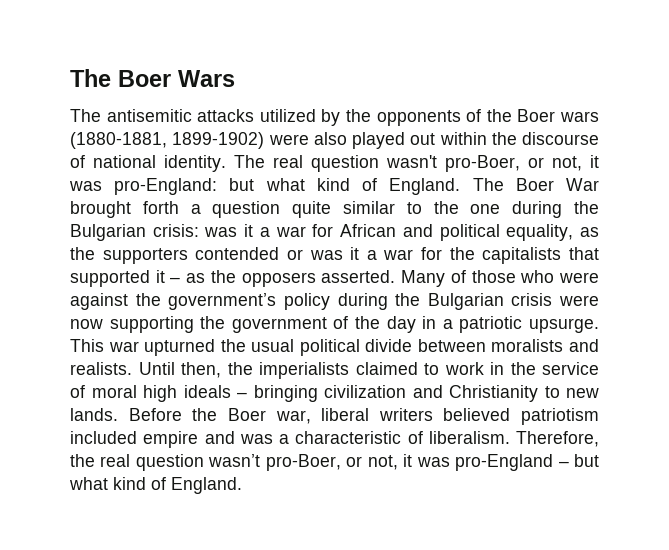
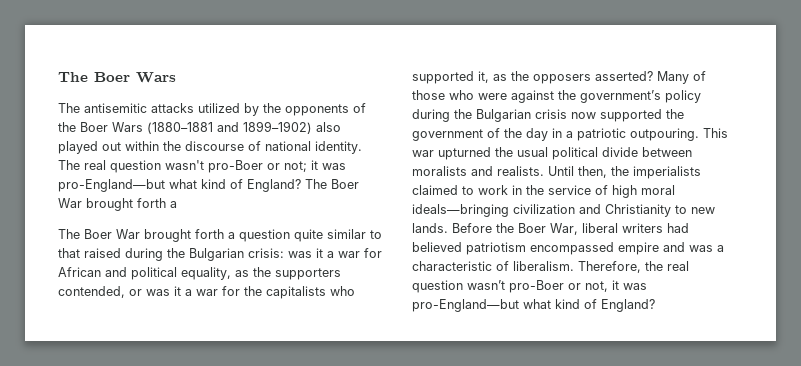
- The antisemitic attacks utilized by the opponents of the Boer wars (1880-1881, 1899-1902) were also played out within the discourse of national identity.
+ The antisemitic attacks utilized by the opponents of the Boer Wars (1880–1881 and 1899–1902) also played out within the discourse of national identity.
- The real question wasn't pro-Boer, or not, it was pro-England: but what kind of England. The Boer War brought forth a question quite similar to the one during the Bulgarian crisis: was it a war for African and political equality, as the supporters contended or was it a war for the capitalists that supported it – as the opposers asserted.
+ The real question wasn't pro-Boer or not; it was pro-England—but what kind of England? The Boer War brought forth a
+ The Boer War brought forth a question quite similar to that raised during the Bulgarian crisis: was it a war for African and political equality, as the supporters contended, or was it a war for the capitalists who supported it, as the opposers asserted?
- Many of those who were against the government’s policy during the Bulgarian crisis were now supporting the government of the day in a patriotic upsurge.
+ Many of those who were against the government’s policy during the Bulgarian crisis now supported the government of the day in a patriotic outpouring.
- Until then, the imperialists claimed to work in the service of moral high ideals – bringing civilization and Christianity to new lands.
+ Until then, the imperialists claimed to work in the service of high moral ideals—bringing civilization and Christianity to new lands.
- Before the Boer war, liberal writers believed patriotism included empire and was a characteristic of liberalism.
+ Before the Boer War, liberal writers had believed patriotism encompassed empire and was a characteristic of liberalism.
- Therefore, the real question wasn’t pro-Boer, or not, it was pro-England – but what kind of England.
+ Therefore, the real question wasn’t pro-Boer or not, it was pro-England—but what kind of England?

